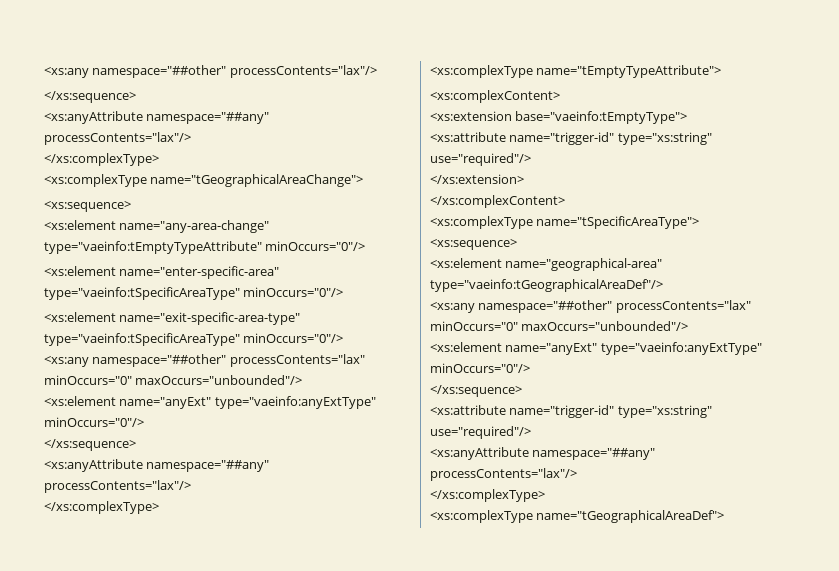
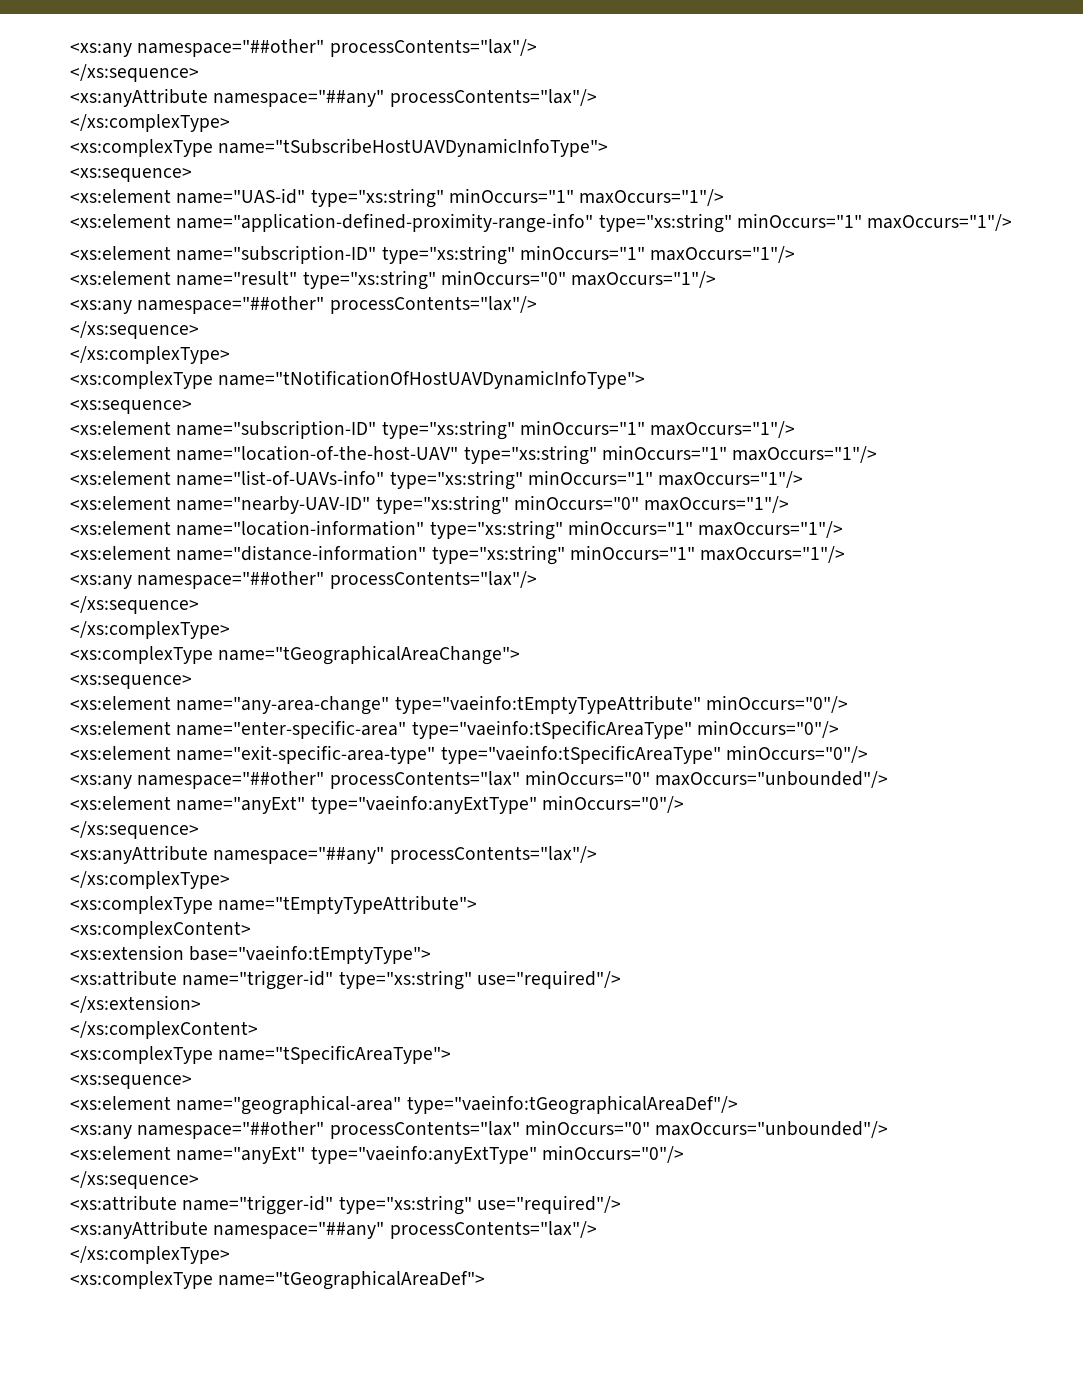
+ <xs:complexType name="tSubscribeHostUAVDynamicInfoType">
+ <xs:sequence>
+ <xs:element name="UAS-id" type="xs:string" minOccurs="1" maxOccurs="1"/>
+ <xs:element name="application-defined-proximity-range-info" type="xs:string" minOccurs="1" maxOccurs="1"/>
+ <xs:element name="subscription-ID" type="xs:string" minOccurs="1" maxOccurs="1"/>
+ <xs:element name="result" type="xs:string" minOccurs="0" maxOccurs="1"/>
+ <xs:any namespace="##other" processContents="lax"/>
+ </xs:sequence>
+ </xs:complexType>
+ <xs:complexType name="tNotificationOfHostUAVDynamicInfoType">
+ <xs:sequence>
+ <xs:element name="subscription-ID" type="xs:string" minOccurs="1" maxOccurs="1"/>
+ <xs:element name="location-of-the-host-UAV" type="xs:string" minOccurs="1" maxOccurs="1"/>
+ <xs:element name="list-of-UAVs-info" type="xs:string" minOccurs="1" maxOccurs="1"/>
+ <xs:element name="nearby-UAV-ID" type="xs:string" minOccurs="0" maxOccurs="1"/>
+ <xs:element name="location-information" type="xs:string" minOccurs="1" maxOccurs="1"/>
+ <xs:element name="distance-information" type="xs:string" minOccurs="1" maxOccurs="1"/>
+ <xs:any namespace="##other" processContents="lax"/>
+ </xs:sequence>
+ </xs:complexType>

